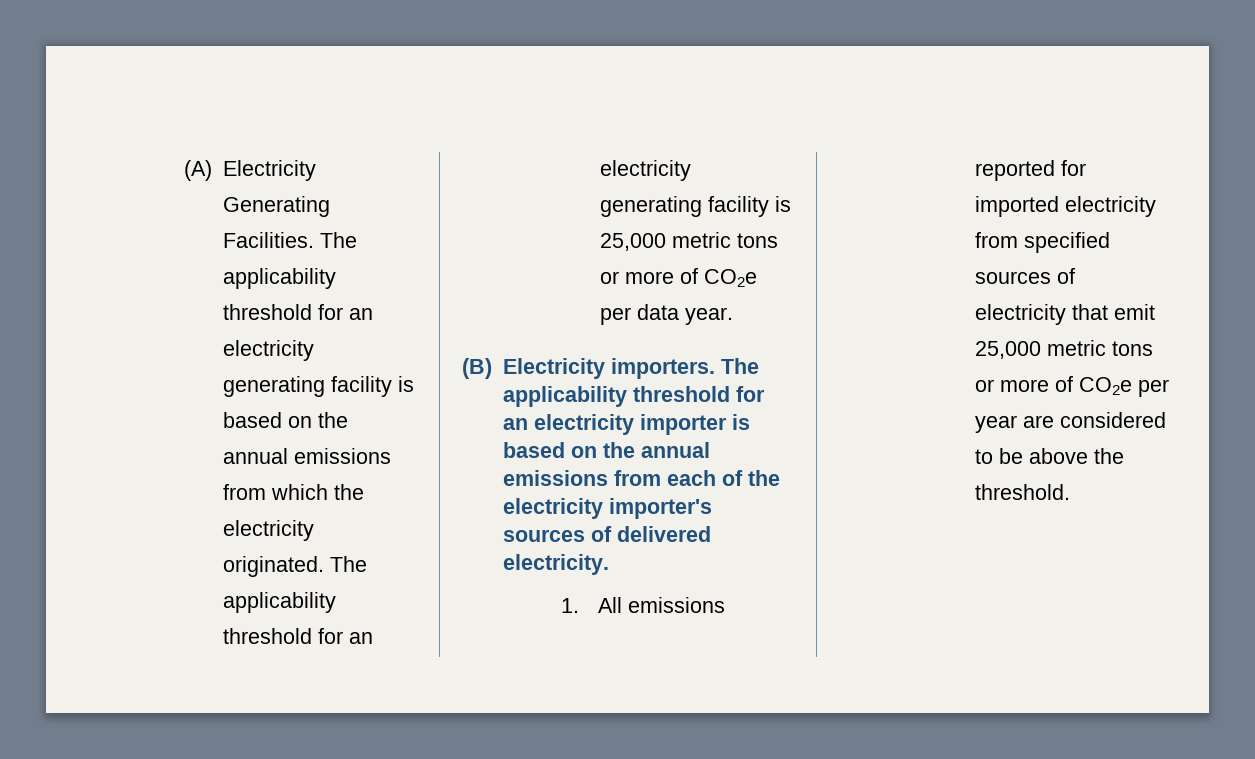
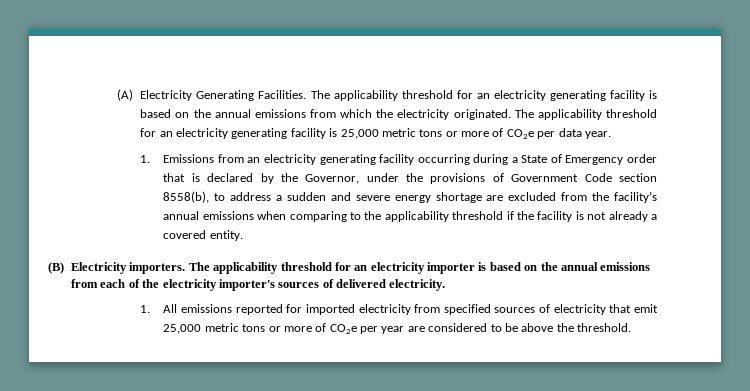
+ 1. Emissions from an electricity generating facility occurring during a State of Emergency order that is declared by the Governor, under the provisions of Government Code section 8558(b), to address a sudden and severe energy shortage are excluded from the facility’s annual emissions when comparing to the applicability threshold if the facility is not already a covered entity.

